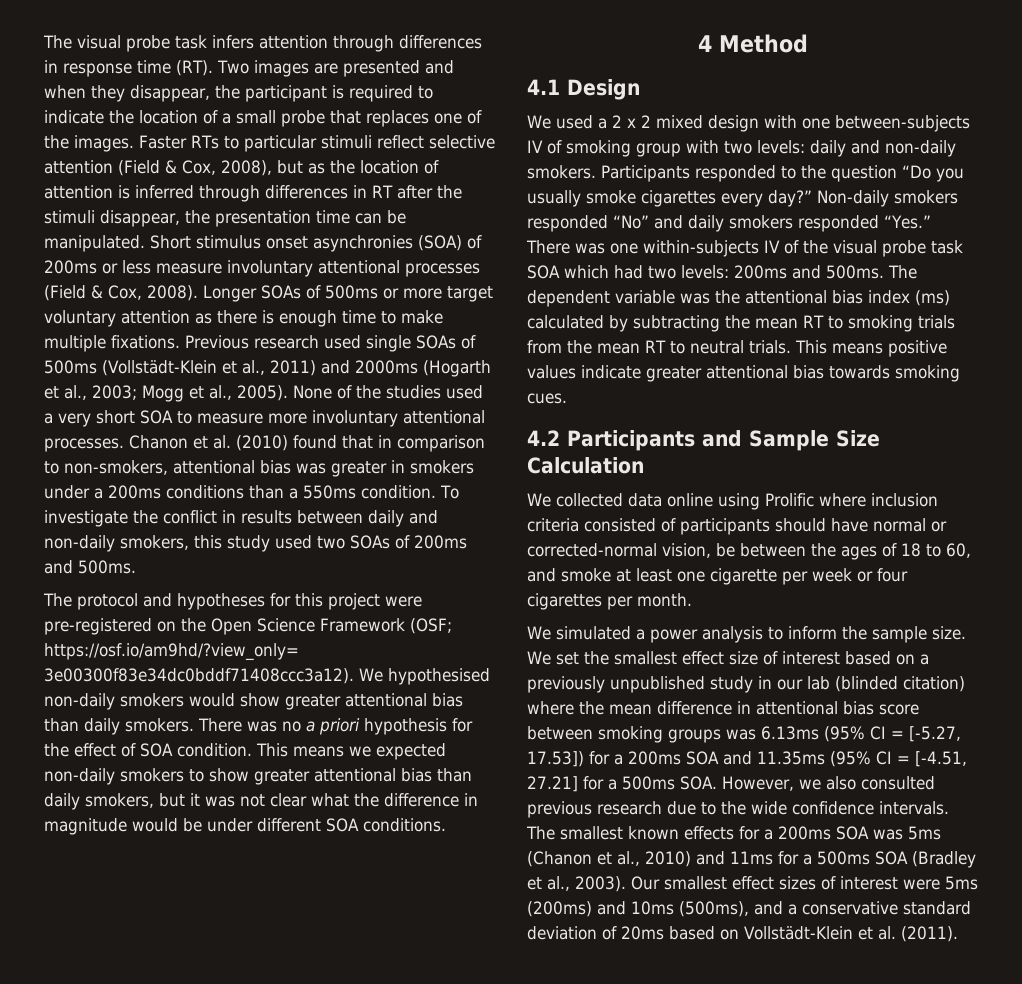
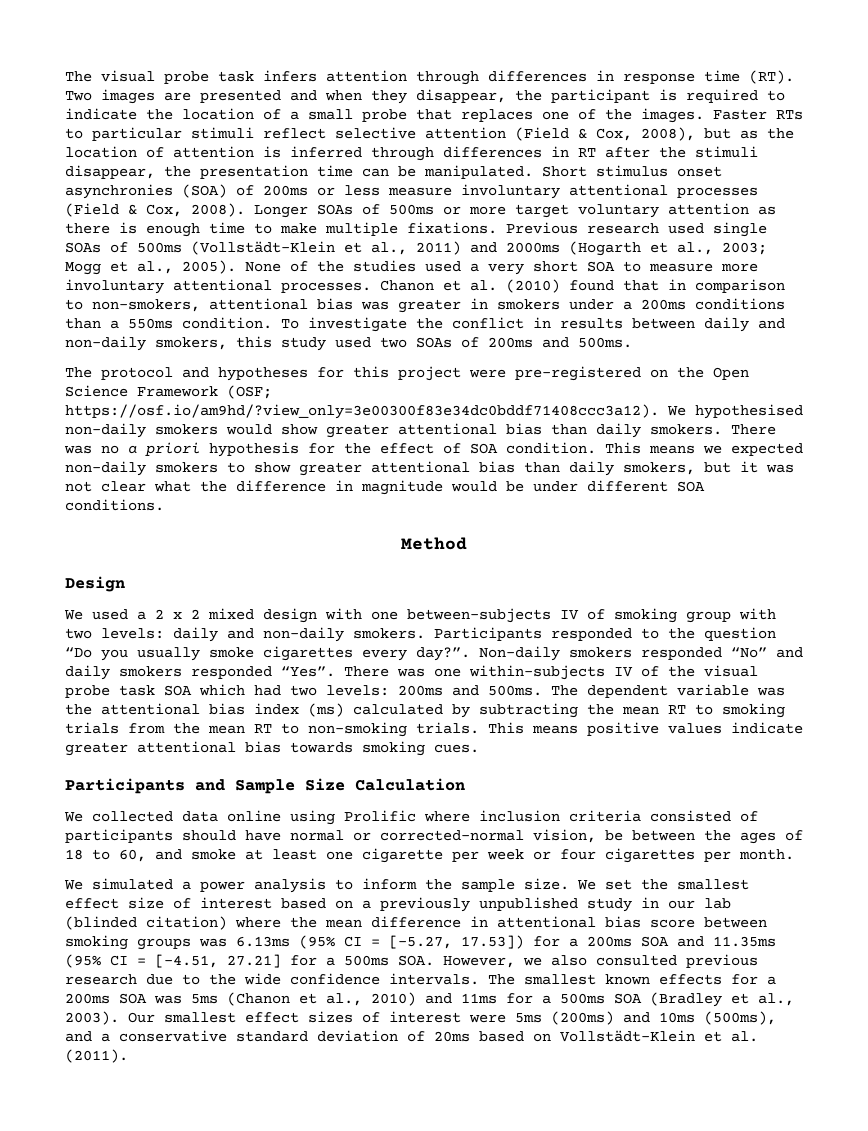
- 4 Method
+ Method
- 4.1 Design
+ Design
- Participants responded to the question “Do you usually smoke cigarettes every day?”
+ Participants responded to the question “Do you usually smoke cigarettes every day?”.
- Non-daily smokers responded “No” and daily smokers responded “Yes.” There was one within-subjects IV of the visual probe task SOA which had two levels: 200ms and 500ms.
+ Non-daily smokers responded “No” and daily smokers responded “Yes”. There was one within-subjects IV of the visual probe task SOA which had two levels: 200ms and 500ms.
- The dependent variable was the attentional bias index (ms) calculated by subtracting the mean RT to smoking trials from the mean RT to neutral trials.
+ The dependent variable was the attentional bias index (ms) calculated by subtracting the mean RT to smoking trials from the mean RT to non-smoking trials.
- 4.2 Participants and Sample Size Calculation
+ Participants and Sample Size Calculation

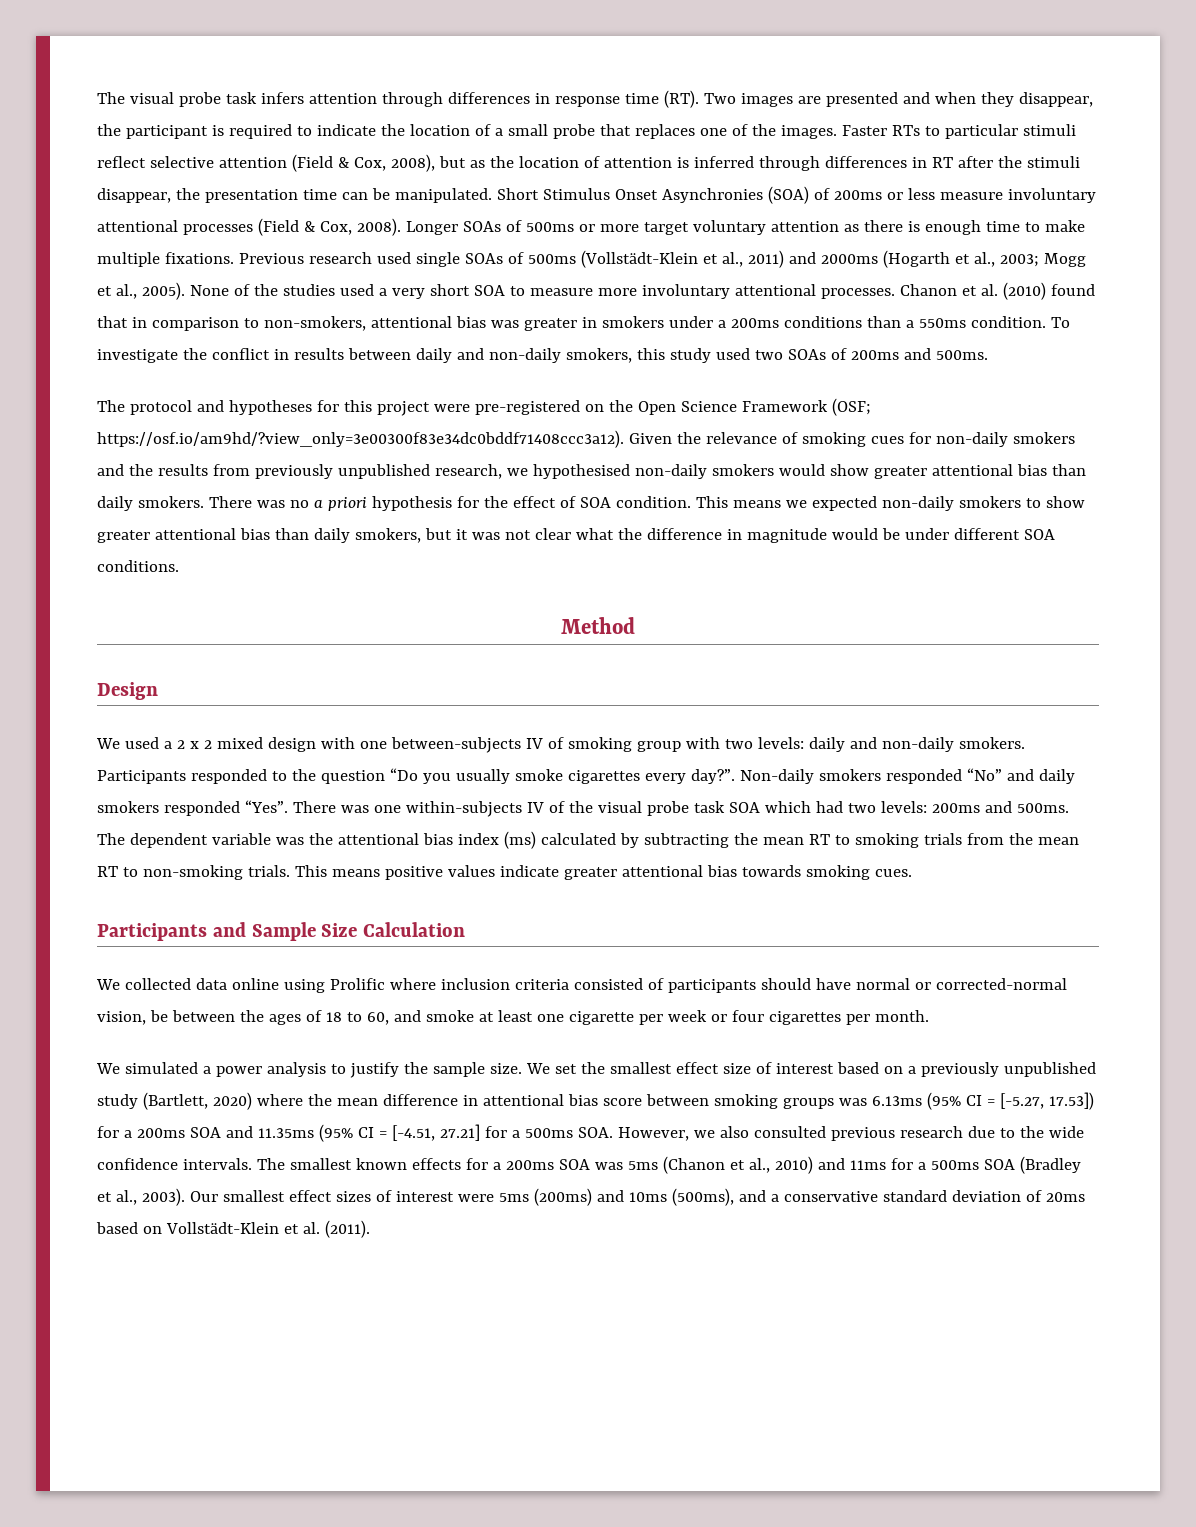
- Short stimulus onset asynchronies (SOA) of 200ms or less measure involuntary attentional processes (Field & Cox, 2008).
+ Short Stimulus Onset Asynchronies (SOA) of 200ms or less measure involuntary attentional processes (Field & Cox, 2008).
- The protocol and hypotheses for this project were pre-registered on the Open Science Framework (OSF; https://osf.io/am9hd/?view_only=3e00300f83e34dc0bddf71408ccc3a12). We hypothesised non-daily smokers would show greater attentional bias than daily smokers.
+ The protocol and hypotheses for this project were pre-registered on the Open Science Framework (OSF; https://osf.io/am9hd/?view_only=3e00300f83e34dc0bddf71408ccc3a12). Given the relevance of smoking cues for non-daily smokers and the results from previously unpublished research, we hypothesised non-daily smokers would show greater attentional bias than daily smokers.
- We simulated a power analysis to inform the sample size.
+ We simulated a power analysis to justify the sample size.
- We set the smallest effect size of interest based on a previously unpublished study in our lab (blinded citation) where the mean difference in attentional bias score between smoking groups was 6.13ms (95% CI = [-5.27, 17.53]) for a 200ms SOA and 11.35ms (95% CI = [-4.51, 27.21] for a 500ms SOA. However, we also consulted previous research due to the wide confidence intervals.
+ We set the smallest effect size of interest based on a previously unpublished study (Bartlett, 2020) where the mean difference in attentional bias score between smoking groups was 6.13ms (95% CI = [-5.27, 17.53]) for a 200ms SOA and 11.35ms (95% CI = [-4.51, 27.21] for a 500ms SOA. However, we also consulted previous research due to the wide confidence intervals.

